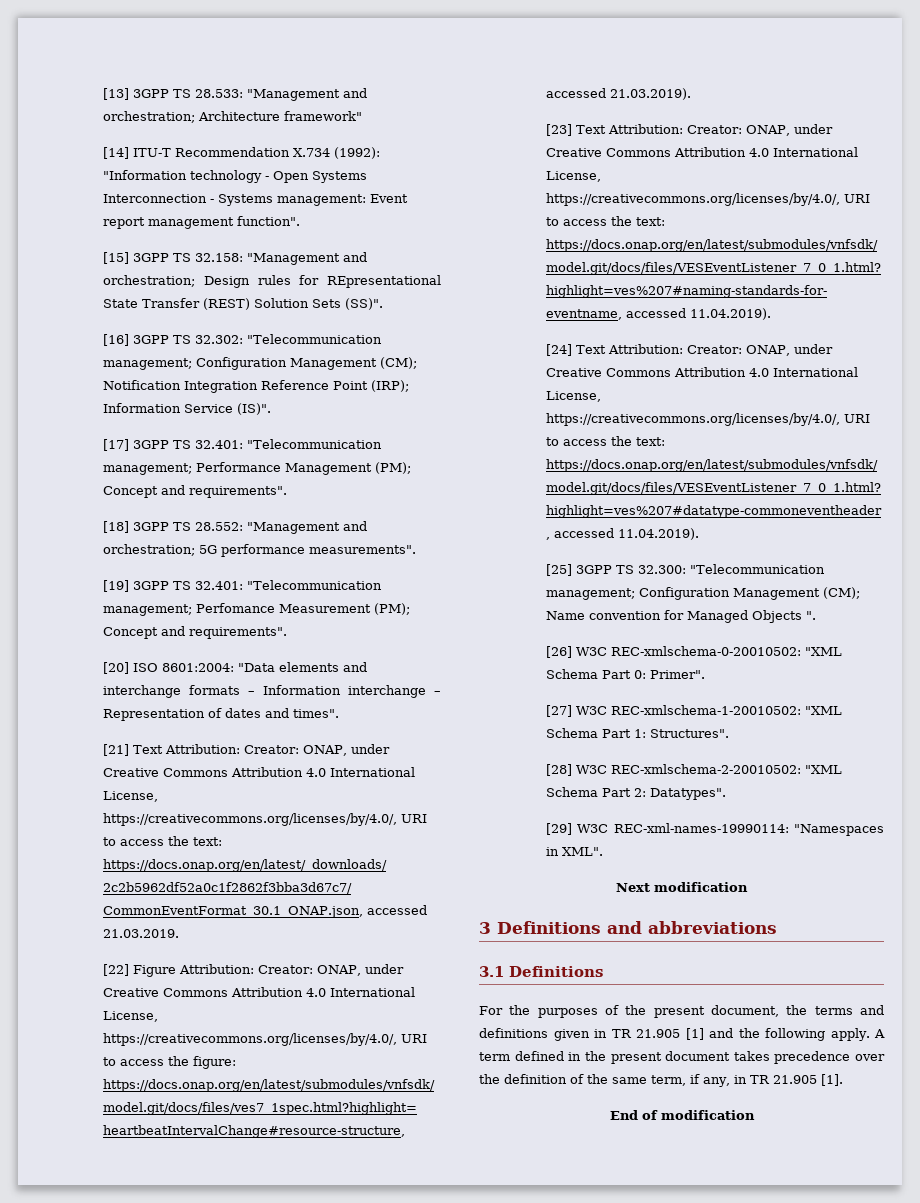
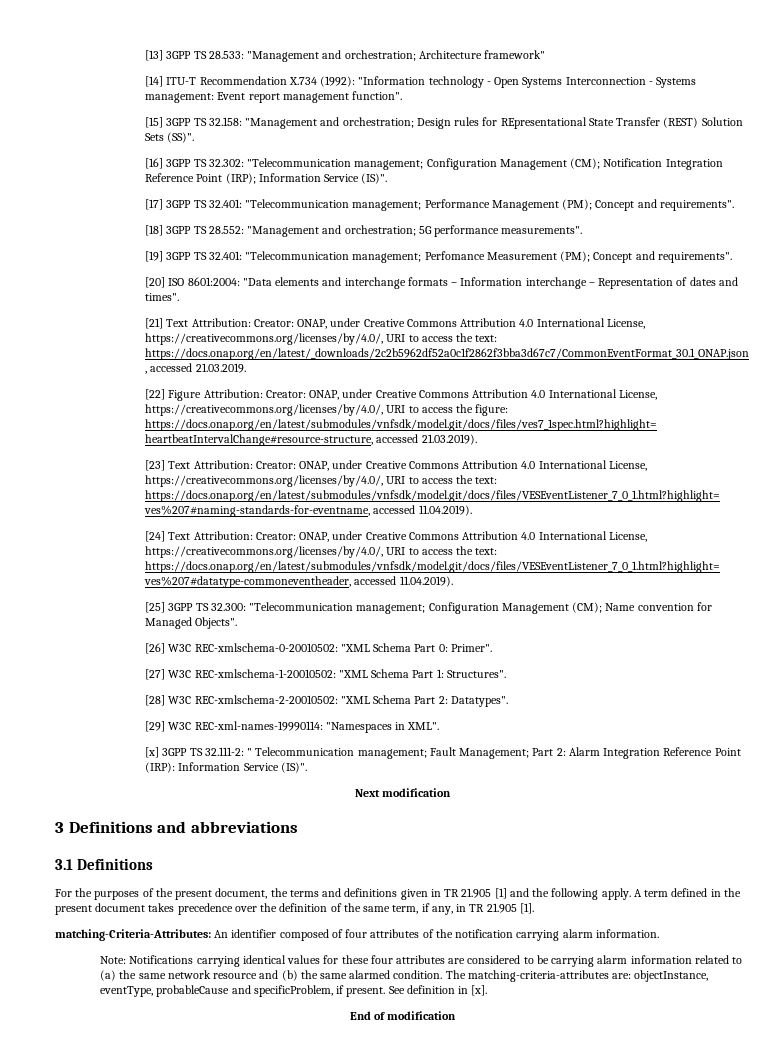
- [25] 3GPP TS 32.300: "Telecommunication management; Configuration Management (CM); Name convention for Managed Objects ".
+ [25] 3GPP TS 32.300: "Telecommunication management; Configuration Management (CM); Name convention for Managed Objects".
+ [x] 3GPP TS 32.111-2: " Telecommunication management; Fault Management; Part 2: Alarm Integration Reference Point (IRP): Information Service (IS)".
+ matching-Criteria-Attributes: An identifier composed of four attributes of the notification carrying alarm information.
+ Note: Notifications carrying identical values for these four attributes are considered to be carrying alarm information related to (a) the same network resource and (b) the same alarmed condition. The matching-criteria-attributes are: objectInstance, eventType, probableCause and specificProblem, if present. See definition in [x].

